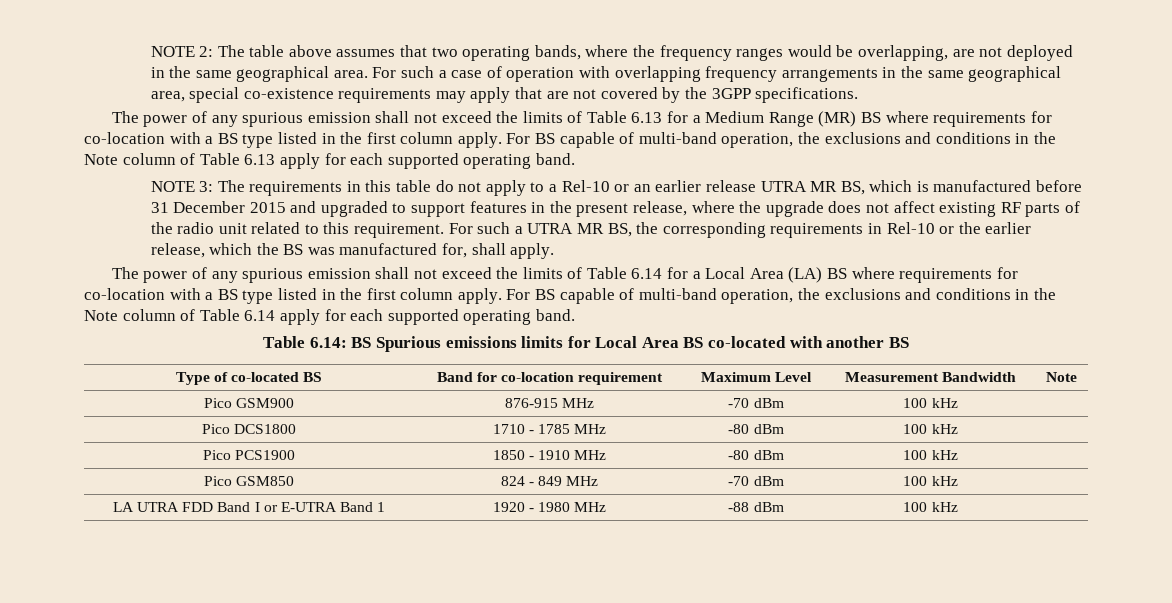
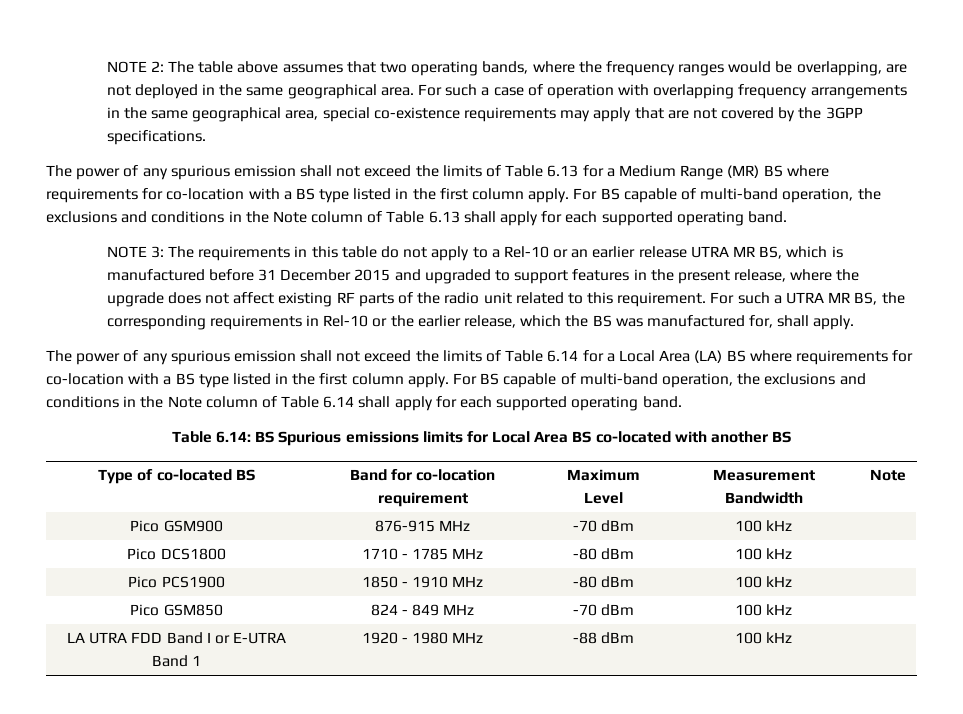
- For BS capable of multi-band operation, the exclusions and conditions in the Note column of Table 6.13 apply for each supported operating band.
+ For BS capable of multi-band operation, the exclusions and conditions in the Note column of Table 6.13 shall apply for each supported operating band.
- For BS capable of multi-band operation, the exclusions and conditions in the Note column of Table 6.14 apply for each supported operating band.
+ For BS capable of multi-band operation, the exclusions and conditions in the Note column of Table 6.14 shall apply for each supported operating band.

